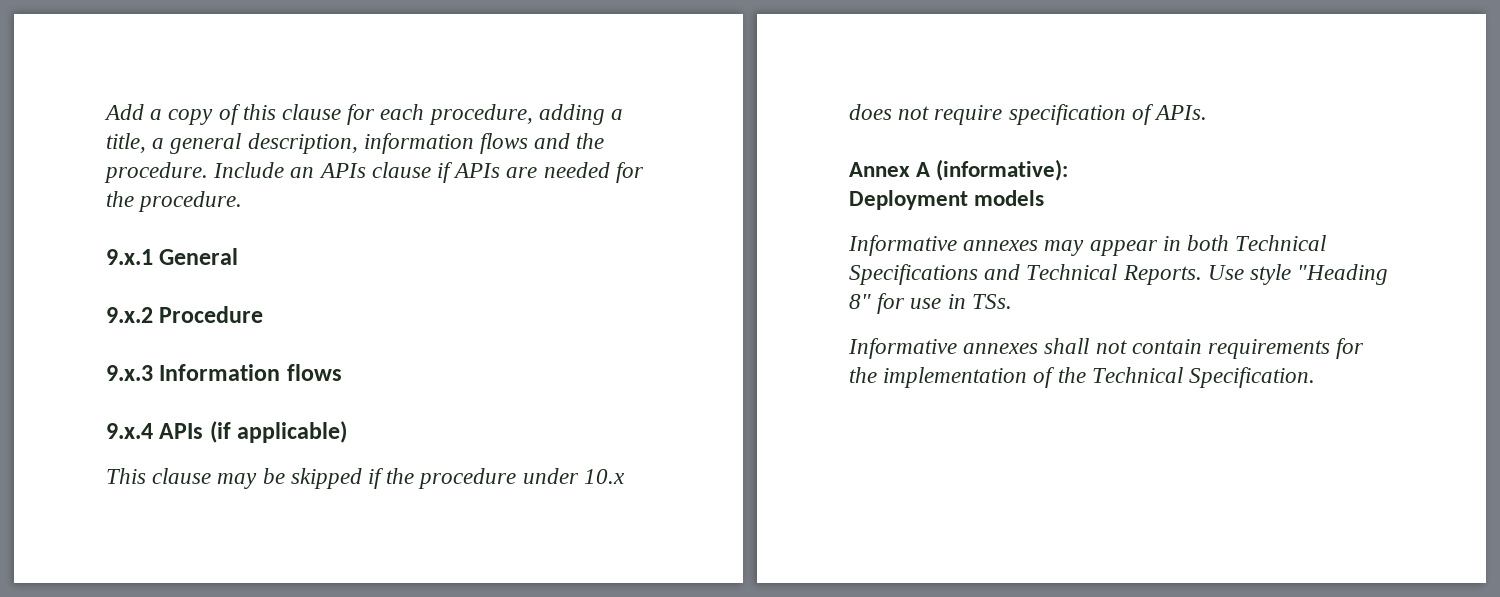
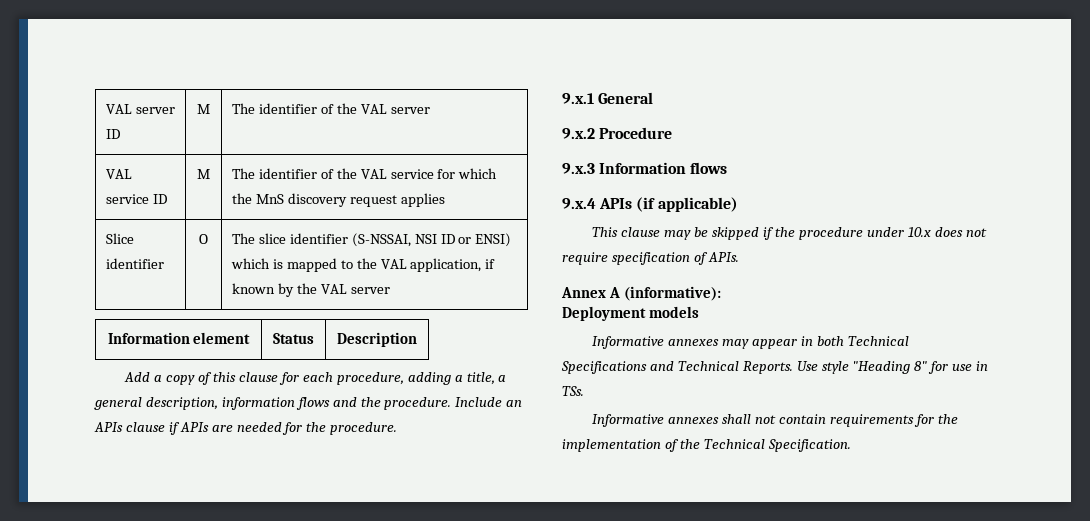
+ VAL server ID | M | The identifier of the VAL server
+ VAL service ID | M | The identifier of the VAL service for which the MnS discovery request applies
+ Slice identifier | O | The slice identifier (S-NSSAI, NSI ID or ENSI) which is mapped to the VAL application, if known by the VAL server
+ Information element | Status | Description

